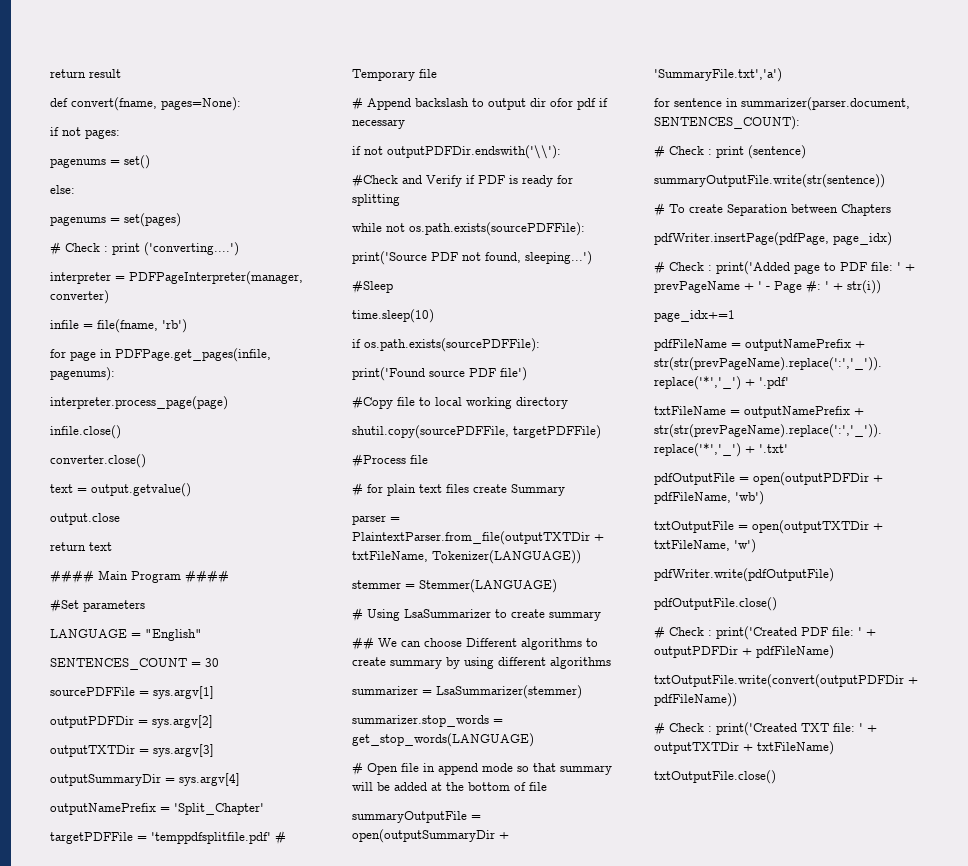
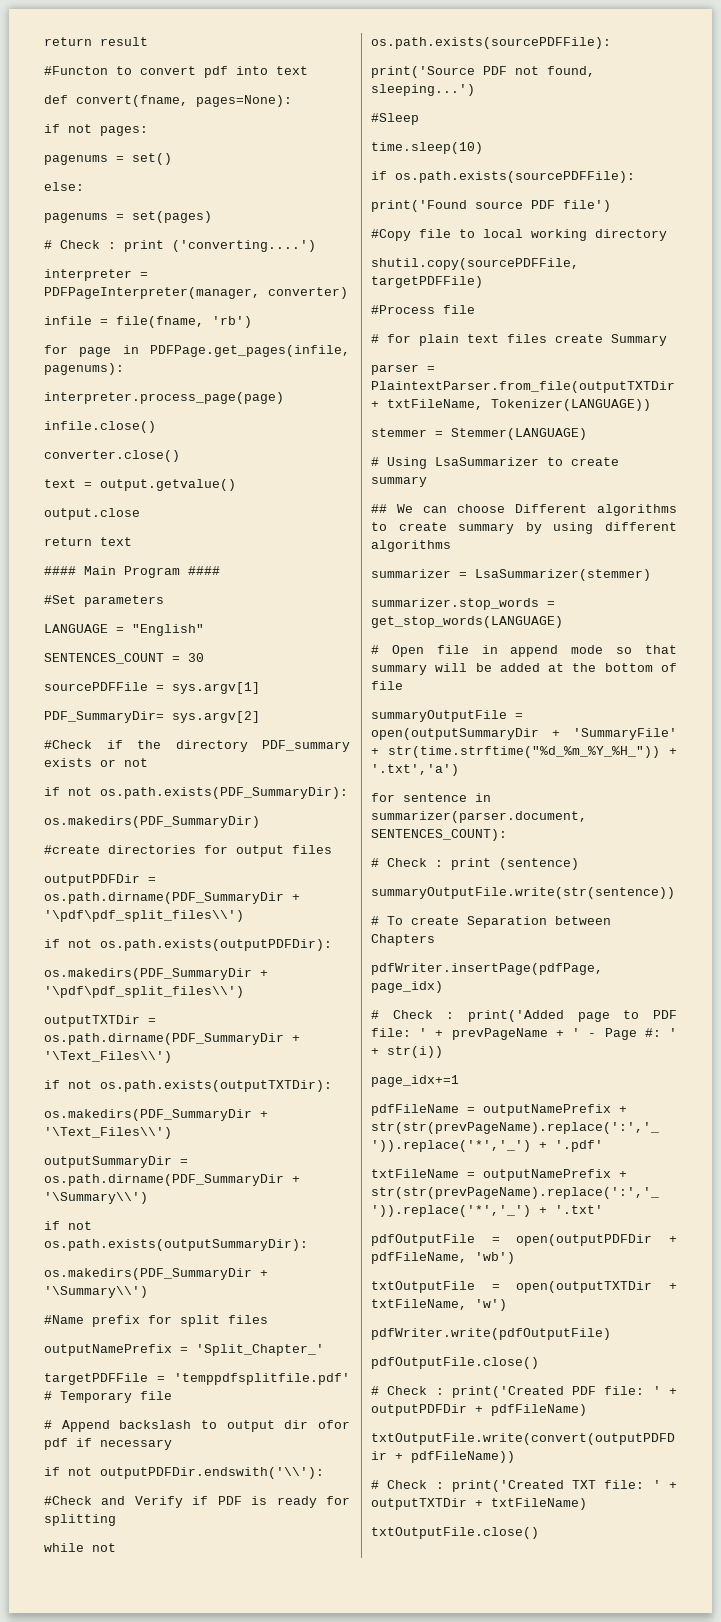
+ #Functon to convert pdf into text
- outputPDFDir = sys.argv[2]
- outputTXTDir = sys.argv[3]
- outputSummaryDir = sys.argv[4]
+ PDF_SummaryDir= sys.argv[2]
+ #Check if the directory PDF_summary exists or not
+ if not os.path.exists(PDF_SummaryDir):
+ os.makedirs(PDF_SummaryDir)
+ #create directories for output files
+ outputPDFDir = os.path.dirname(PDF_SummaryDir + '\pdf\pdf_split_files\\')
+ if not os.path.exists(outputPDFDir):
+ os.makedirs(PDF_SummaryDir + '\pdf\pdf_split_files\\')
+ outputTXTDir = os.path.dirname(PDF_SummaryDir + '\Text_Files\\')
+ if not os.path.exists(outputTXTDir):
+ os.makedirs(PDF_SummaryDir + '\Text_Files\\')
+ outputSummaryDir = os.path.dirname(PDF_SummaryDir + '\Summary\\')
+ if not os.path.exists(outputSummaryDir):
+ os.makedirs(PDF_SummaryDir + '\Summary\\')
+ #Name prefix for split files
- outputNamePrefix = 'Split_Chapter'
+ outputNamePrefix = 'Split_Chapter_'
- summaryOutputFile = open(outputSummaryDir + 'SummaryFile.txt','a')
+ summaryOutputFile = open(outputSummaryDir + 'SummaryFile' + str(time.strftime("%d_%m_%Y_%H_")) + '.txt','a')

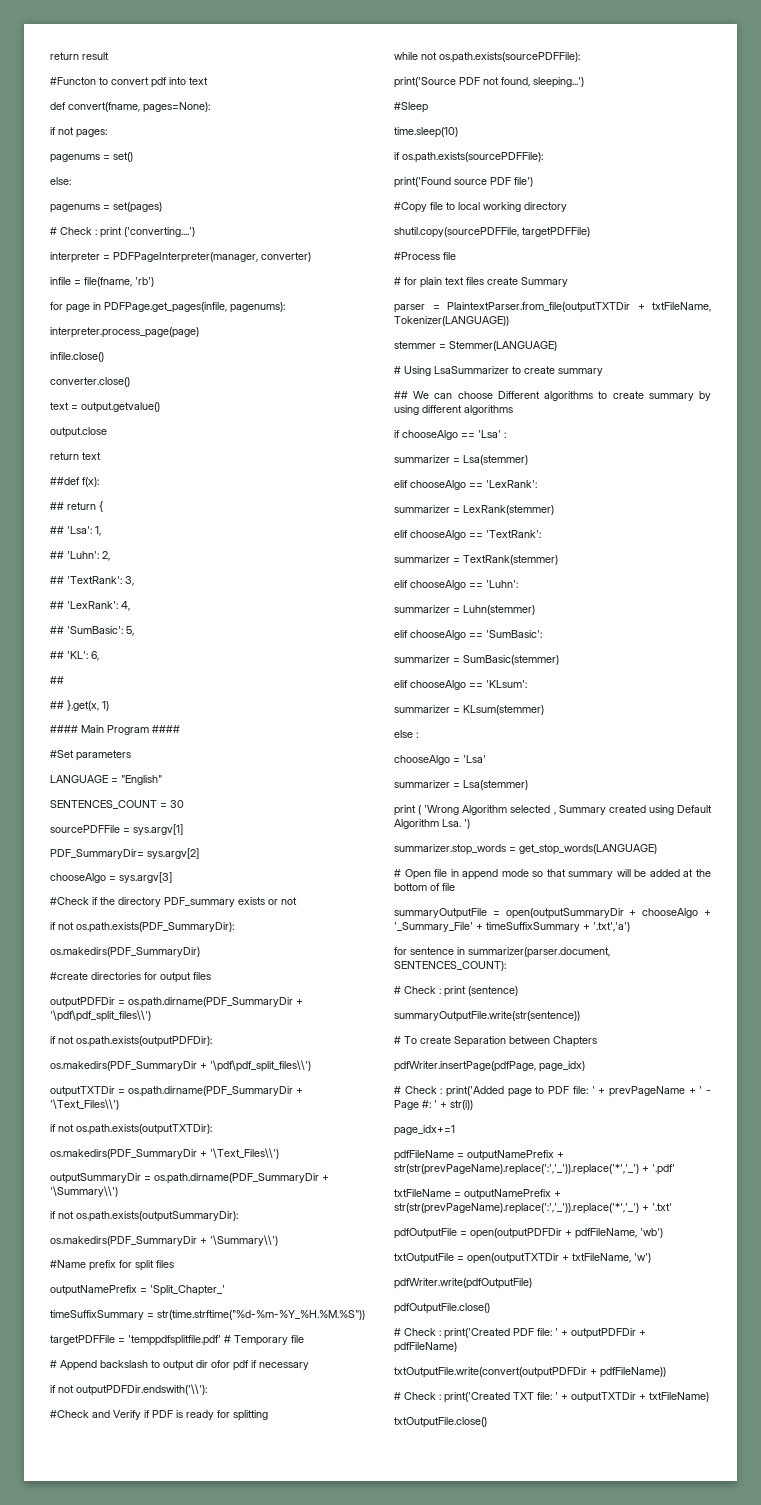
+ ##def f(x):
+ ## return {
+ ## 'Lsa': 1,
+ ## 'Luhn': 2,
+ ## 'TextRank': 3,
+ ## 'LexRank': 4,
+ ## 'SumBasic': 5,
+ ## 'KL': 6,
+ ##
+ ## }.get(x, 1)
+ chooseAlgo = sys.argv[3]
+ timeSuffixSummary = str(time.strftime("%d-%m-%Y_%H.%M.%S"))
- summarizer = LsaSummarizer(stemmer)
+ if chooseAlgo == 'Lsa' :
+ summarizer = Lsa(stemmer)
+ elif chooseAlgo == 'LexRank':
+ summarizer = LexRank(stemmer)
+ elif chooseAlgo == 'TextRank':
+ summarizer = TextRank(stemmer)
+ elif chooseAlgo == 'Luhn':
+ summarizer = Luhn(stemmer)
+ elif chooseAlgo == 'SumBasic':
+ summarizer = SumBasic(stemmer)
+ elif chooseAlgo == 'KLsum':
+ summarizer = KLsum(stemmer)
+ else :
+ chooseAlgo = 'Lsa'
+ summarizer = Lsa(stemmer)
+ print ( 'Wrong Algorithm selected , Summary created using Default Algorithm Lsa. ')
- summaryOutputFile = open(outputSummaryDir + 'SummaryFile' + str(time.strftime("%d_%m_%Y_%H_")) + '.txt','a')
+ summaryOutputFile = open(outputSummaryDir + chooseAlgo + '_Summary_File' + timeSuffixSummary + '.txt','a')

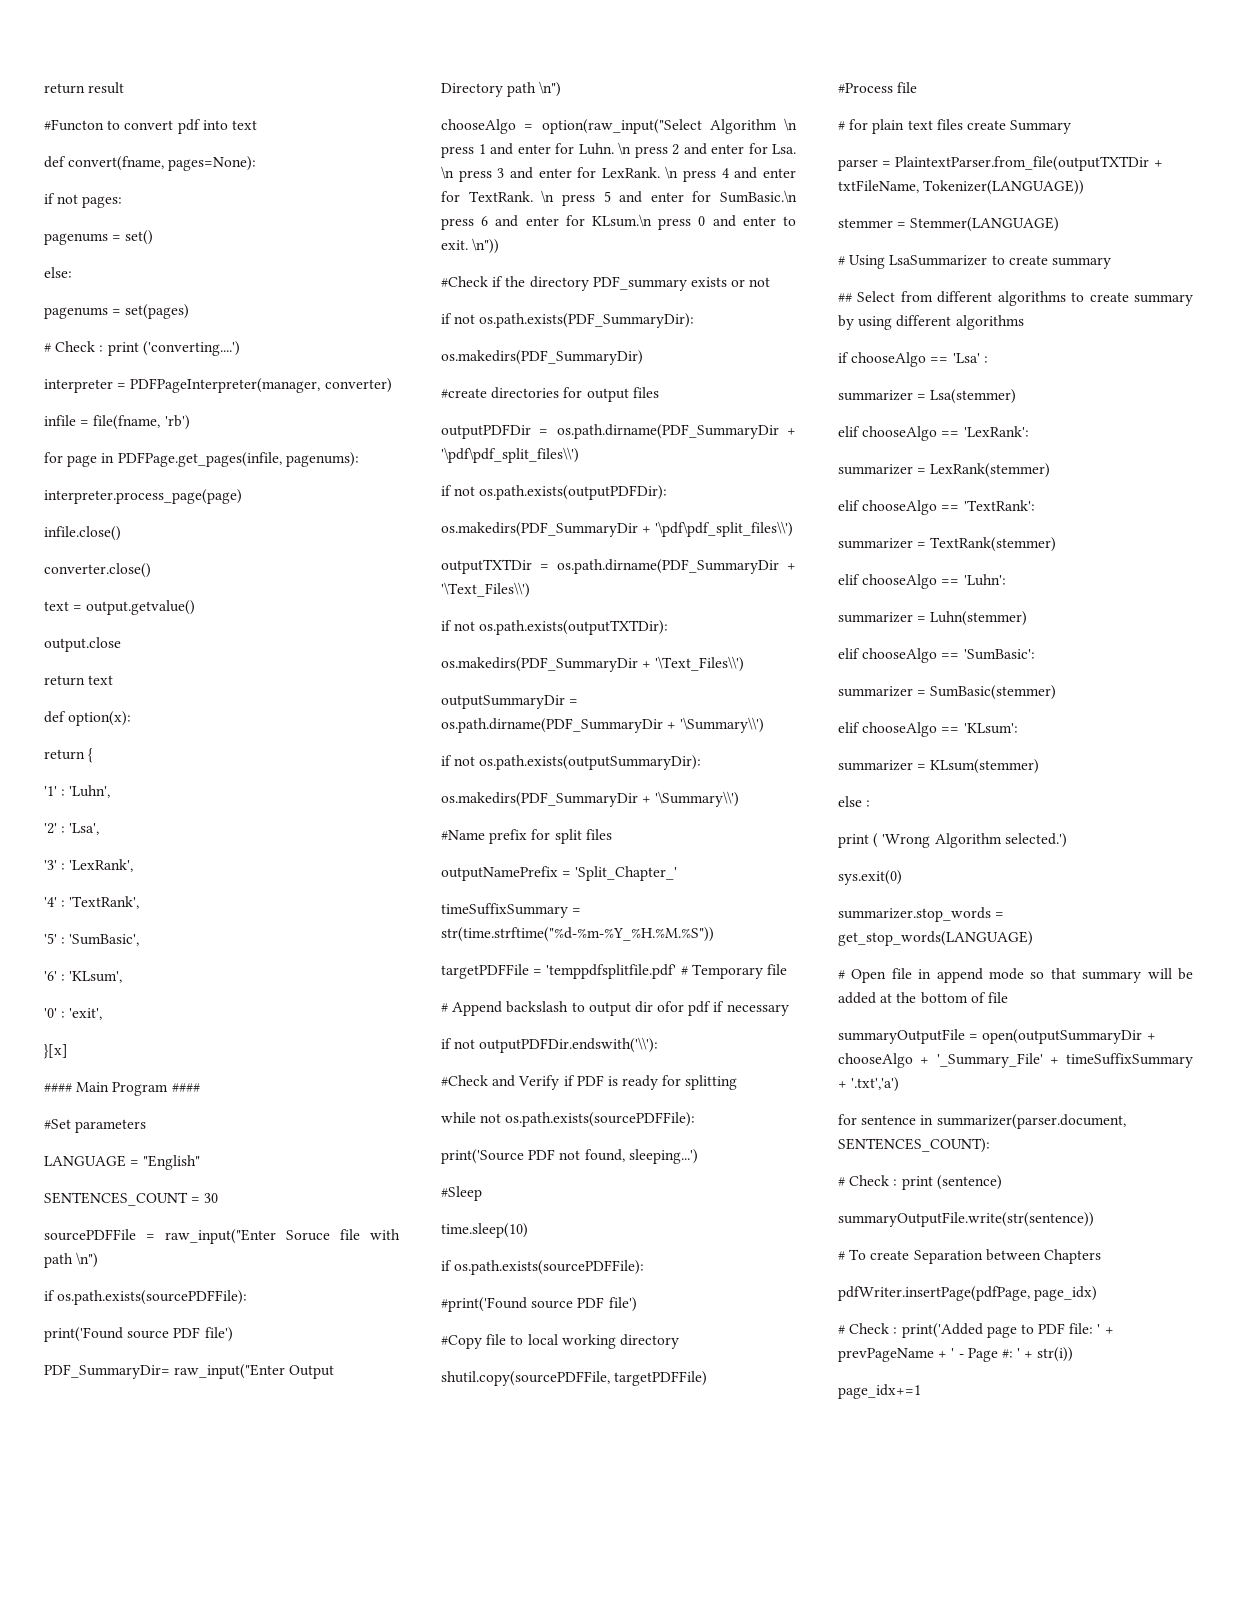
- ##def f(x):
- ## return {
+ def option(x):
+ return {
- ## 'Lsa': 1,
- ## 'Luhn': 2,
- ## 'TextRank': 3,
- ## 'LexRank': 4,
- ## 'SumBasic': 5,
- ## 'KL': 6,
- ##
- ## }.get(x, 1)
+ '1' : 'Luhn',
+ '2' : 'Lsa',
+ '3' : 'LexRank',
+ '4' : 'TextRank',
+ '5' : 'SumBasic',
+ '6' : 'KLsum',
+ '0' : 'exit',
+ }[x]
- sourcePDFFile = sys.argv[1]
- PDF_SummaryDir= sys.argv[2]
- chooseAlgo = sys.argv[3]
+ sourcePDFFile = raw_input("Enter Soruce file with path \n")
+ if os.path.exists(sourcePDFFile):
+ print('Found source PDF file')
+ PDF_SummaryDir= raw_input("Enter Output Directory path \n")
+ chooseAlgo = option(raw_input("Select Algorithm \n press 1 and enter for Luhn. \n press 2 and enter for Lsa. \n press 3 and enter for LexRank. \n press 4 and enter for TextRank. \n press 5 and enter for SumBasic.\n press 6 and enter for KLsum.\n press 0 and enter to exit. \n"))
- print('Found source PDF file')
+ #print('Found source PDF file')
- ## We can choose Different algorithms to create summary by using different algorithms
+ ## Select from different algorithms to create summary by using different algorithms
- chooseAlgo = 'Lsa'
- summarizer = Lsa(stemmer)
- print ( 'Wrong Algorithm selected , Summary created using Default Algorithm Lsa. ')
+ print ( 'Wrong Algorithm selected.')
+ sys.exit(0)
- pdfFileName = outputNamePrefix + str(str(prevPageName).replace(':','_')).replace('*','_') + '.pdf'
- txtFileName = outputNamePrefix + str(str(prevPageName).replace(':','_')).replace('*','_') + '.txt'
- pdfOutputFile = open(outputPDFDir + pdfFileName, 'wb')
- txtOutputFile = open(outputTXTDir + txtFileName, 'w')
- pdfWriter.write(pdfOutputFile)
- pdfOutputFile.close()
- # Check : print('Created PDF file: ' + outputPDFDir + pdfFileName)
- txtOutputFile.write(convert(outputPDFDir + pdfFileName))
- # Check : print('Created TXT file: ' + outputTXTDir + txtFileName)
- txtOutputFile.close()

